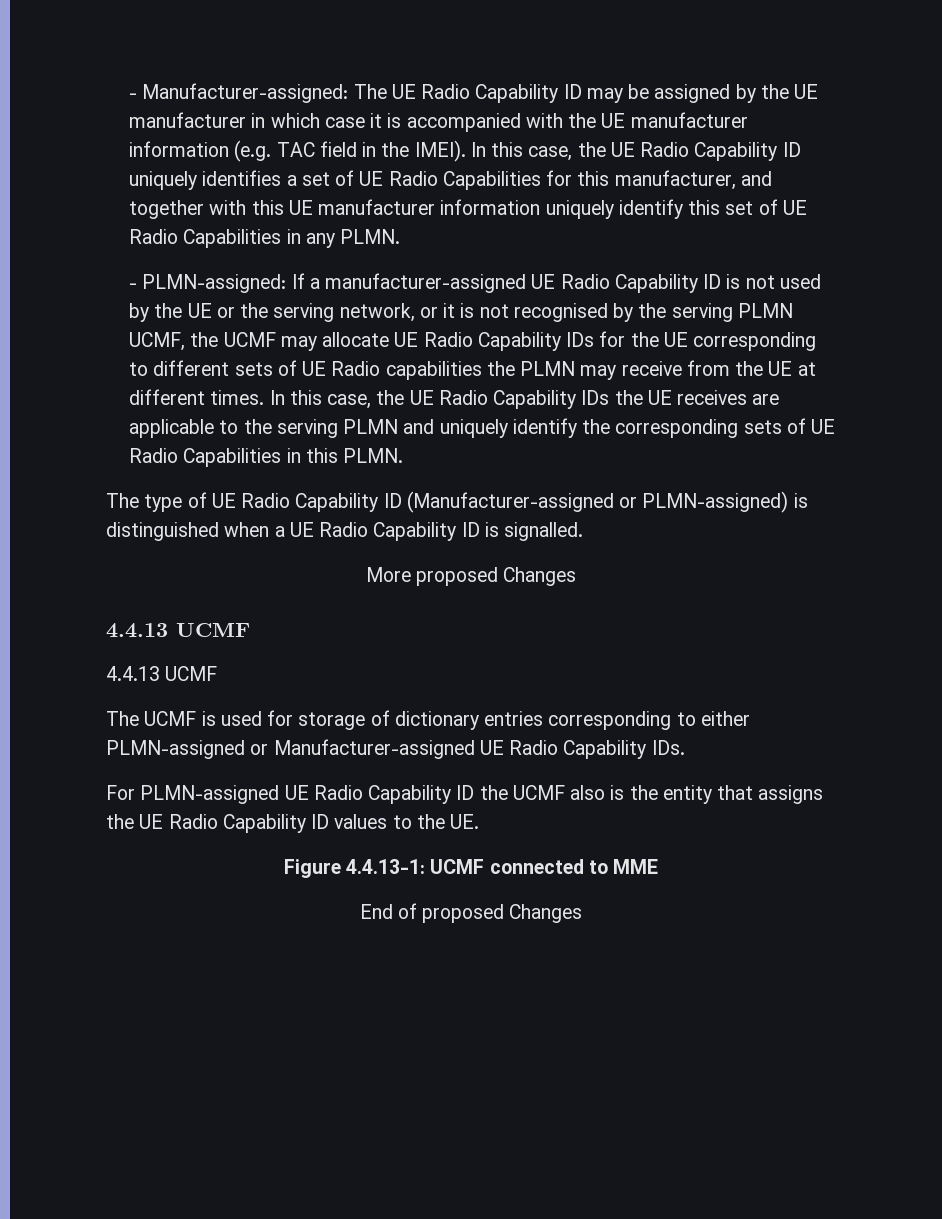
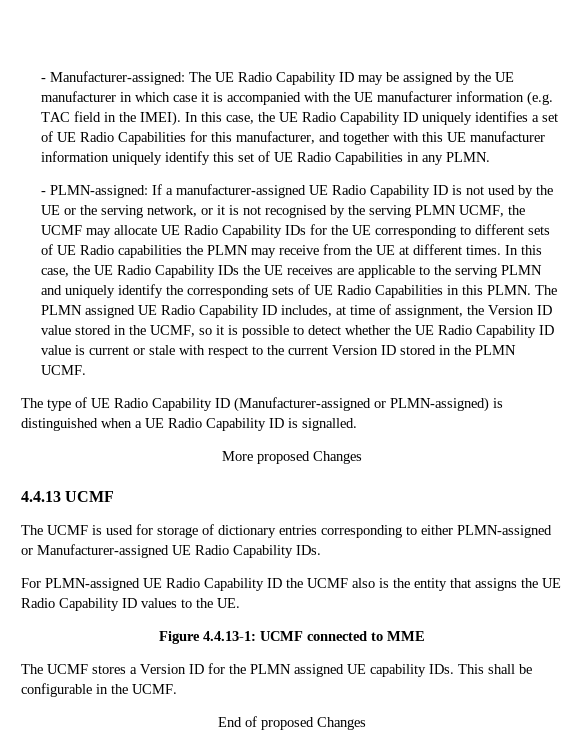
+ The PLMN assigned UE Radio Capability ID includes, at time of assignment, the Version ID value stored in the UCMF, so it is possible to detect whether the UE Radio Capability ID value is current or stale with respect to the current Version ID stored in the PLMN UCMF.
  More proposed Changes
- 4.4.13 UCMF
+ The UCMF stores a Version ID for the PLMN assigned UE capability IDs. This shall be configurable in the UCMF.

